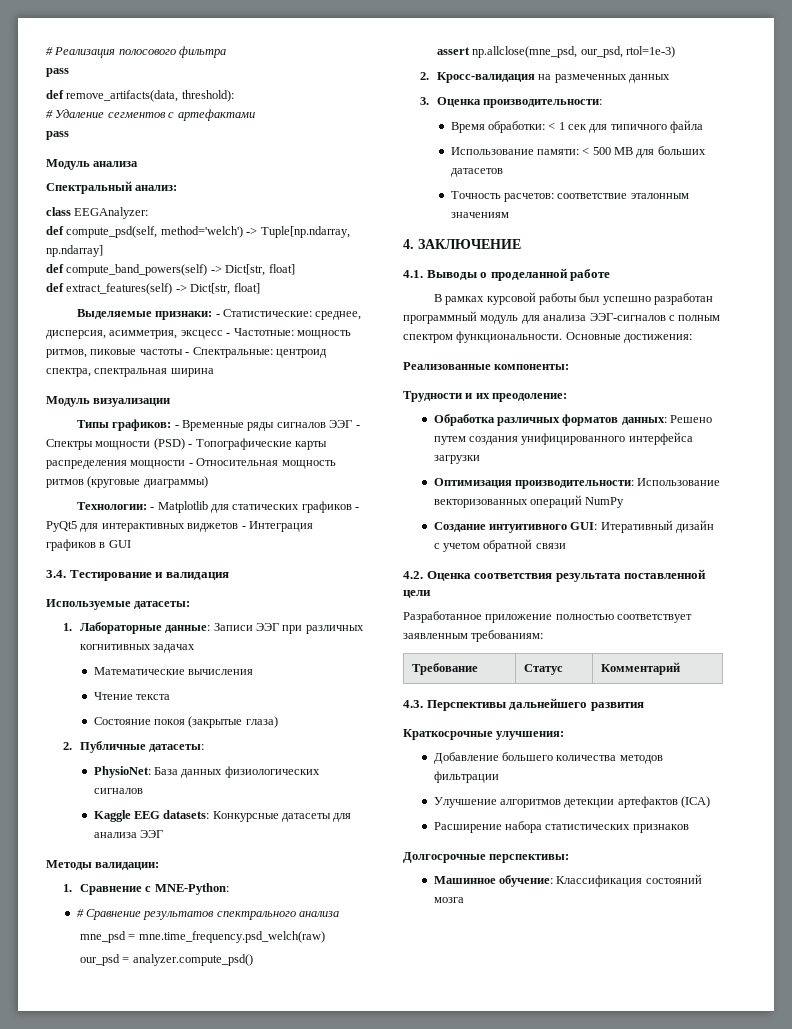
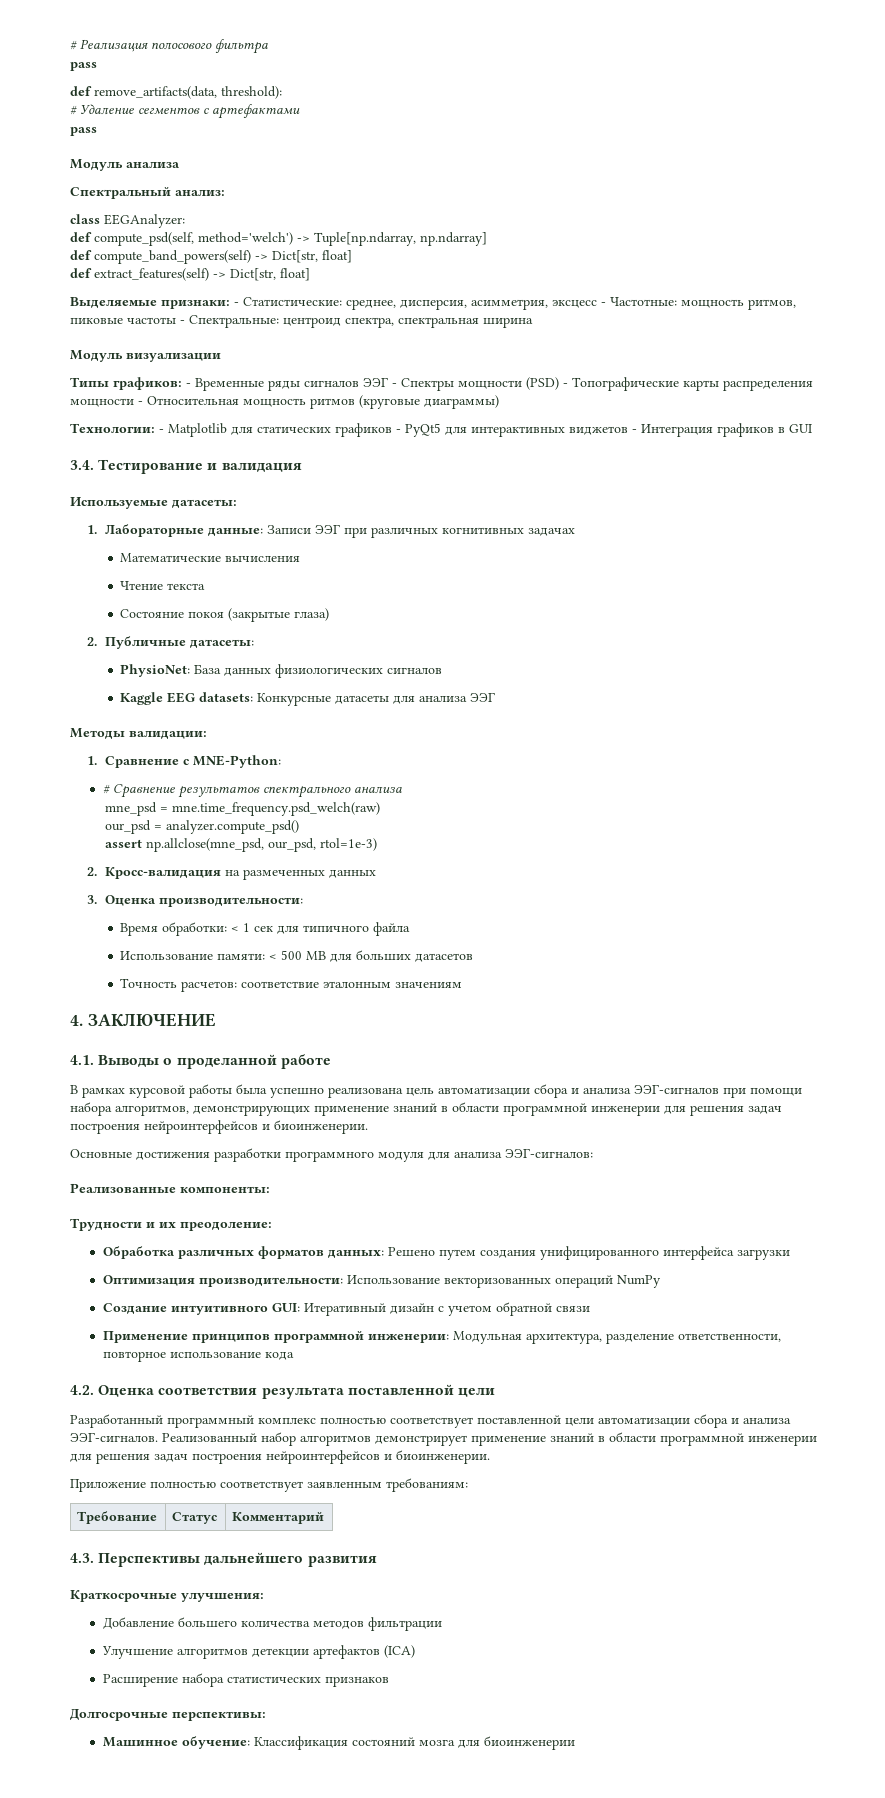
- В рамках курсовой работы был успешно разработан программный модуль для анализа ЭЭГ-сигналов с полным спектром функциональности. Основные достижения:
+ В рамках курсовой работы была успешно реализована цель автоматизации сбора и анализа ЭЭГ-сигналов при помощи набора алгоритмов, демонстрирующих применение знаний в области программной инженерии для решения задач построения нейроинтерфейсов и биоинженерии.
+ Основные достижения разработки программного модуля для анализа ЭЭГ-сигналов:
+ Применение принципов программной инженерии: Модульная архитектура, разделение ответственности, повторное использование кода
- Разработанное приложение полностью соответствует заявленным требованиям:
+ Разработанный программный комплекс полностью соответствует поставленной цели автоматизации сбора и анализа ЭЭГ-сигналов. Реализованный набор алгоритмов демонстрирует применение знаний в области программной инженерии для решения задач построения нейроинтерфейсов и биоинженерии.
+ Приложение полностью соответствует заявленным требованиям:
- Машинное обучение: Классификация состояний мозга
+ Машинное обучение: Классификация состояний мозга для биоинженерии

